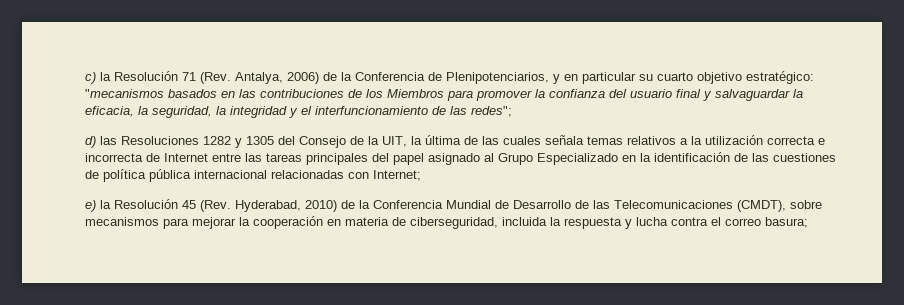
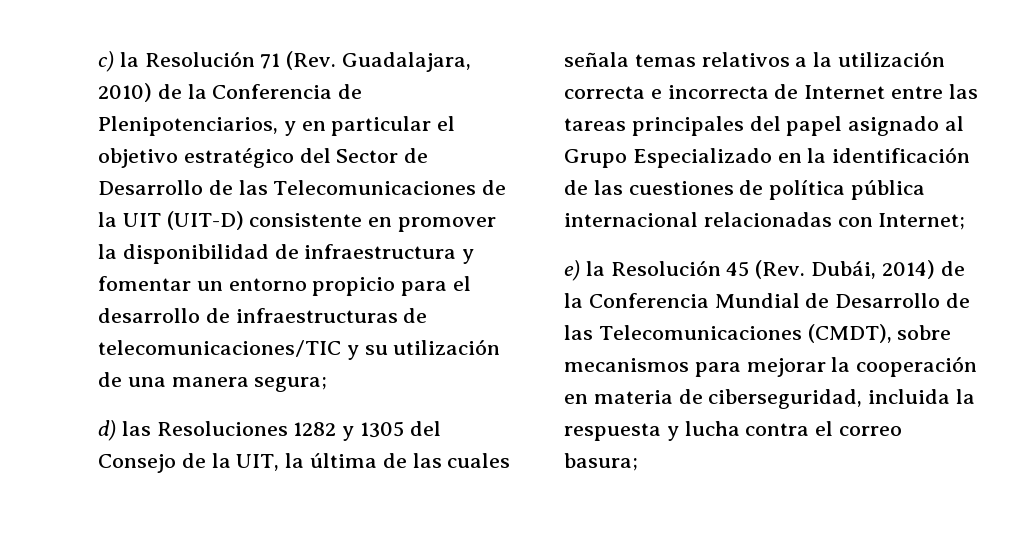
- c) la Resolución 71 (Rev. Antalya, 2006) de la Conferencia de Plenipotenciarios, y en particular su cuarto objetivo estratégico: "mecanismos basados en las contribuciones de los Miembros para promover la confianza del usuario final y salvaguardar la eficacia, la seguridad, la integridad y el interfuncionamiento de las redes";
+ c) la Resolución 71 (Rev. Guadalajara, 2010) de la Conferencia de Plenipotenciarios, y en particular el objetivo estratégico del Sector de Desarrollo de las Telecomunicaciones de la UIT (UIT-D) consistente en promover la disponibilidad de infraestructura y fomentar un entorno propicio para el desarrollo de infraestructuras de telecomunicaciones/TIC y su utilización de una manera segura;
- e) la Resolución 45 (Rev. Hyderabad, 2010) de la Conferencia Mundial de Desarrollo de las Telecomunicaciones (CMDT), sobre mecanismos para mejorar la cooperación en materia de ciberseguridad, incluida la respuesta y lucha contra el correo basura;
+ e) la Resolución 45 (Rev. Dubái, 2014) de la Conferencia Mundial de Desarrollo de las Telecomunicaciones (CMDT), sobre mecanismos para mejorar la cooperación en materia de ciberseguridad, incluida la respuesta y lucha contra el correo basura;

